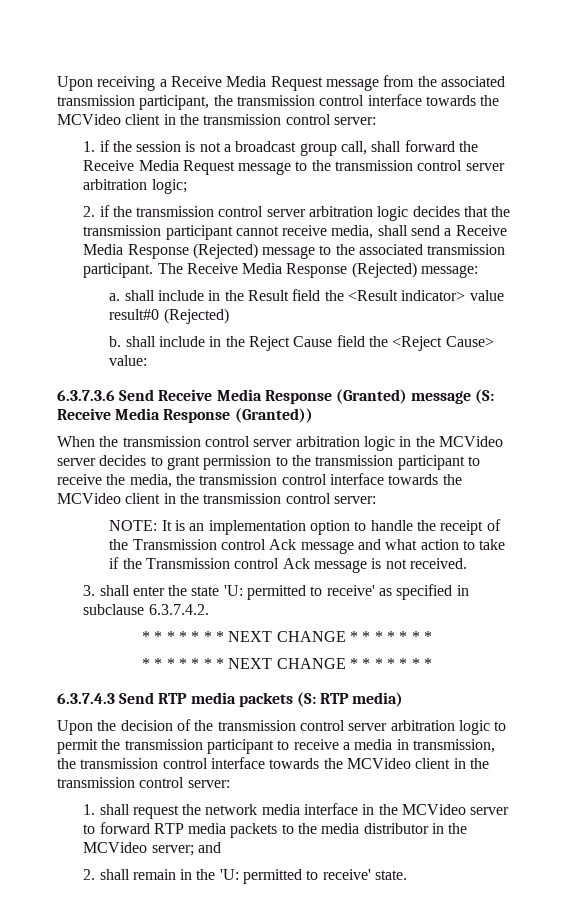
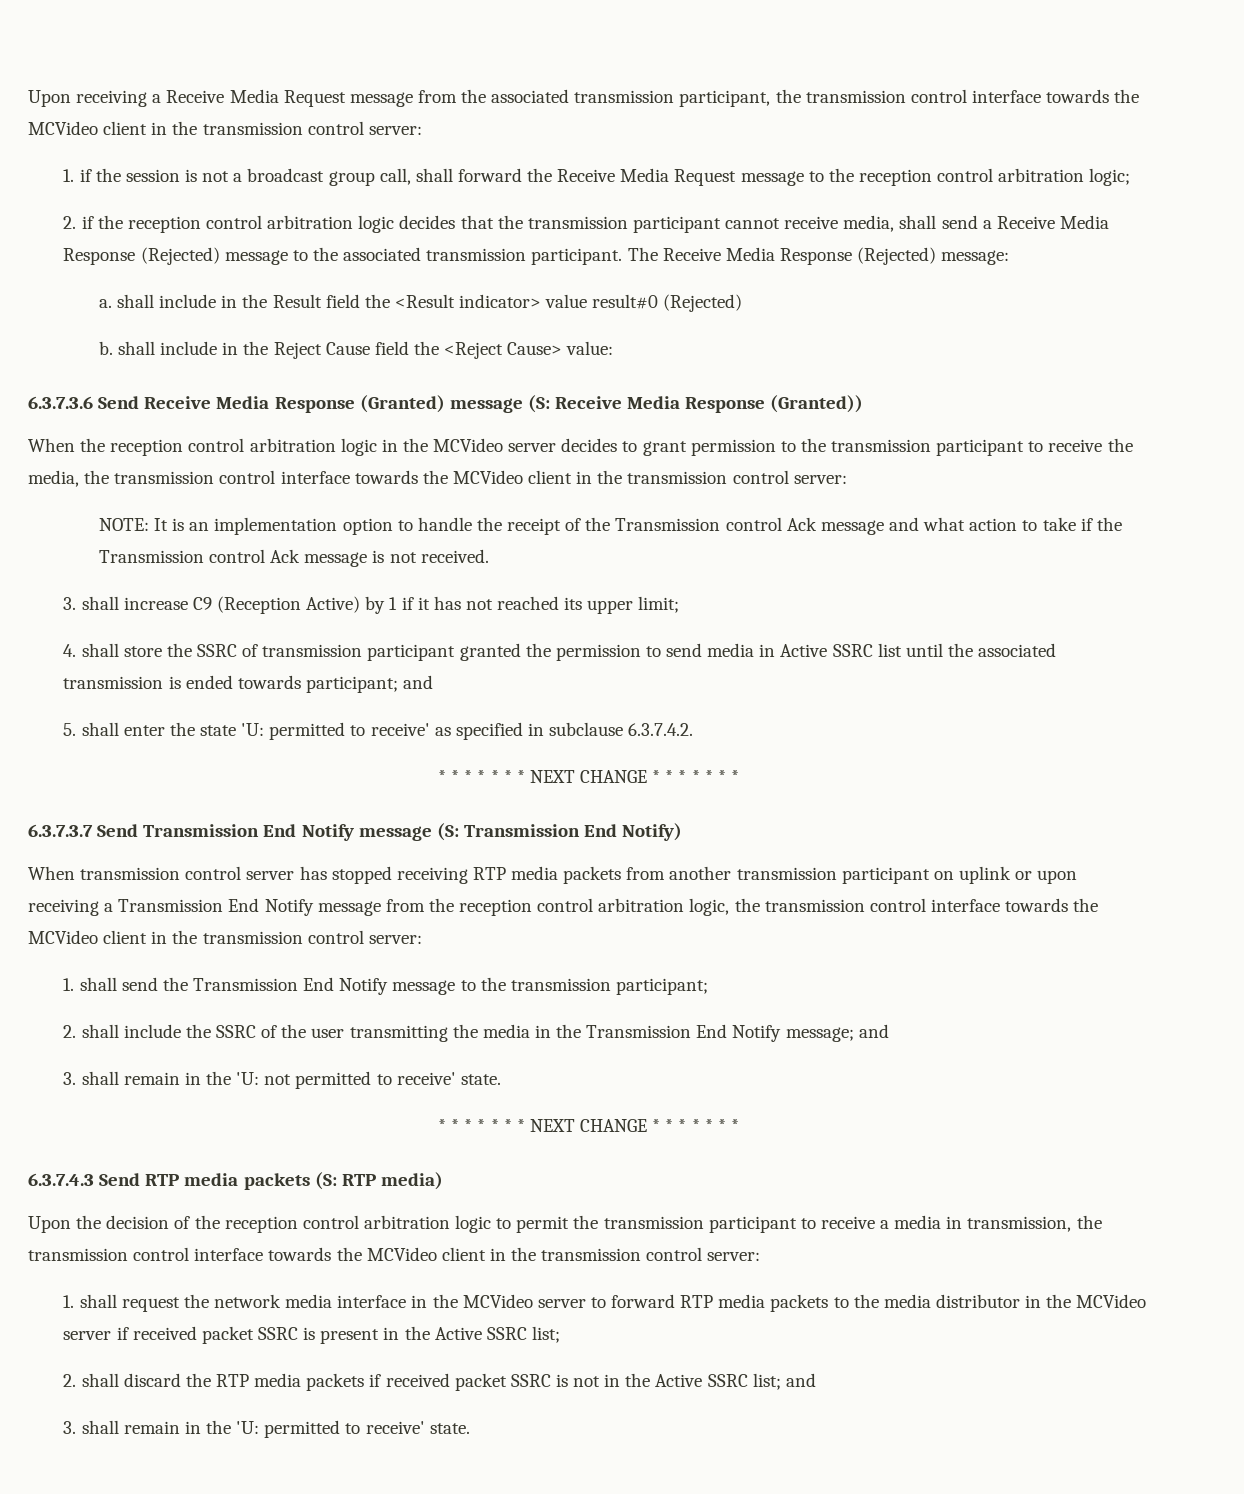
- 1. if the session is not a broadcast group call, shall forward the Receive Media Request message to the transmission control server arbitration logic;
+ 1. if the session is not a broadcast group call, shall forward the Receive Media Request message to the reception control arbitration logic;
- 2. if the transmission control server arbitration logic decides that the transmission participant cannot receive media, shall send a Receive Media Response (Rejected) message to the associated transmission participant.
+ 2. if the reception control arbitration logic decides that the transmission participant cannot receive media, shall send a Receive Media Response (Rejected) message to the associated transmission participant.
- When the transmission control server arbitration logic in the MCVideo server decides to grant permission to the transmission participant to receive the media, the transmission control interface towards the MCVideo client in the transmission control server:
+ When the reception control arbitration logic in the MCVideo server decides to grant permission to the transmission participant to receive the media, the transmission control interface towards the MCVideo client in the transmission control server:
- 3. shall enter the state 'U: permitted to receive' as specified in subclause 6.3.7.4.2.
+ 3. shall increase C9 (Reception Active) by 1 if it has not reached its upper limit;
+ 4. shall store the SSRC of transmission participant granted the permission to send media in Active SSRC list until the associated transmission is ended towards participant; and
+ 5. shall enter the state 'U: permitted to receive' as specified in subclause 6.3.7.4.2.
+ 6.3.7.3.7 Send Transmission End Notify message (S: Transmission End Notify)
+ When transmission control server has stopped receiving RTP media packets from another transmission participant on uplink or upon receiving a Transmission End Notify message from the reception control arbitration logic, the transmission control interface towards the MCVideo client in the transmission control server:
+ 1. shall send the Transmission End Notify message to the transmission participant;
+ 2. shall include the SSRC of the user transmitting the media in the Transmission End Notify message; and
+ 3. shall remain in the 'U: not permitted to receive' state.
- Upon the decision of the transmission control server arbitration logic to permit the transmission participant to receive a media in transmission, the transmission control interface towards the MCVideo client in the transmission control server:
+ Upon the decision of the reception control arbitration logic to permit the transmission participant to receive a media in transmission, the transmission control interface towards the MCVideo client in the transmission control server:
- 1. shall request the network media interface in the MCVideo server to forward RTP media packets to the media distributor in the MCVideo server; and
- 2. shall remain in the 'U: permitted to receive' state.
+ 1. shall request the network media interface in the MCVideo server to forward RTP media packets to the media distributor in the MCVideo server if received packet SSRC is present in the Active SSRC list;
+ 2. shall discard the RTP media packets if received packet SSRC is not in the Active SSRC list; and
+ 3. shall remain in the 'U: permitted to receive' state.

